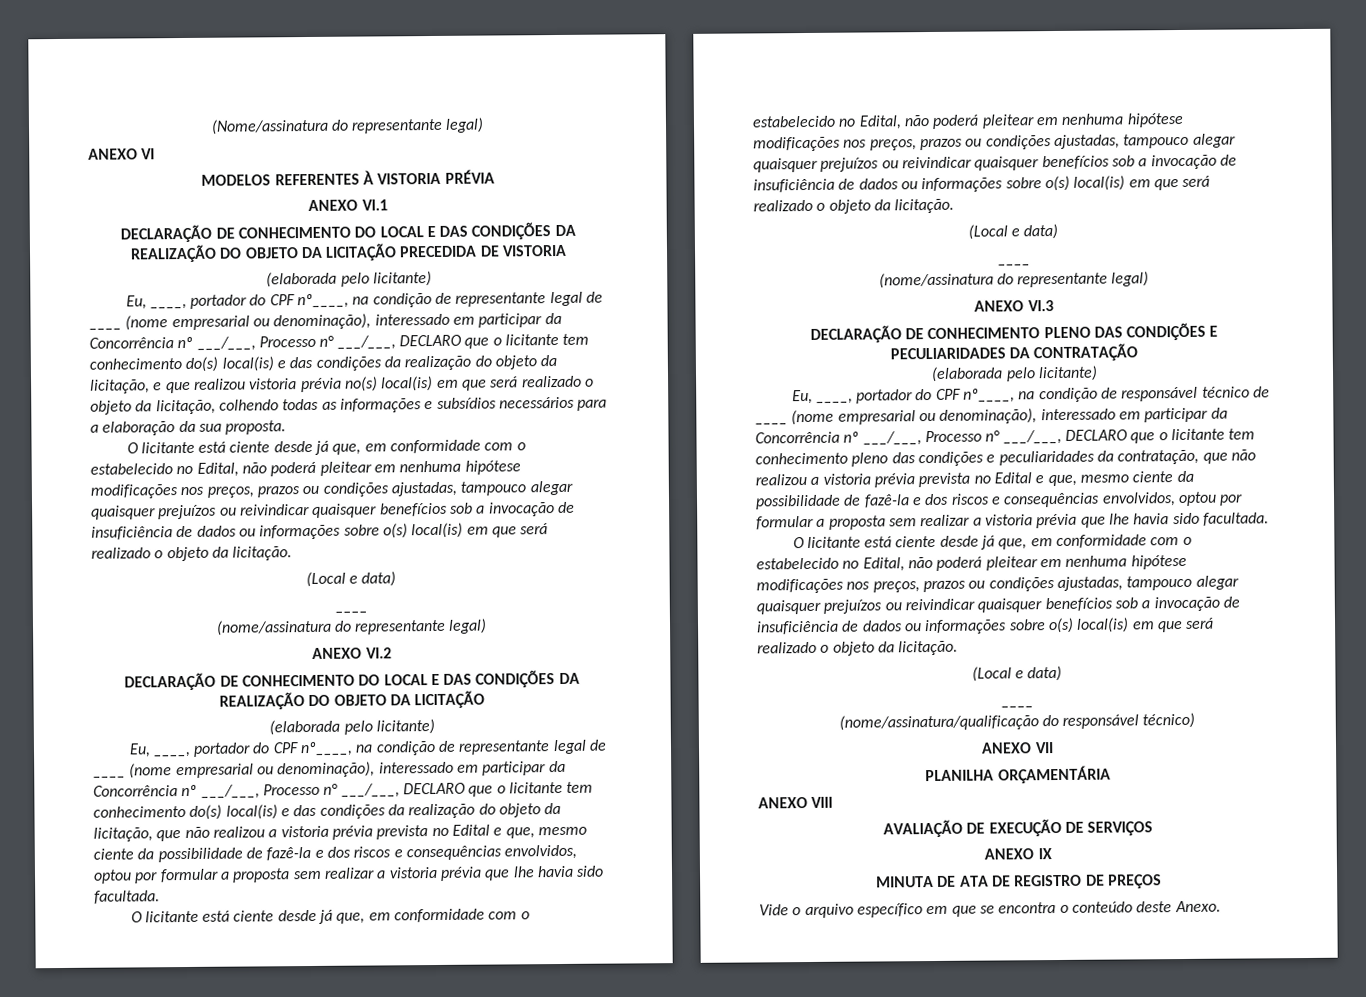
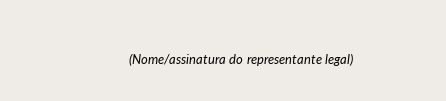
- ANEXO VI
- MODELOS REFERENTES À VISTORIA PRÉVIA
- ANEXO VI.1
- DECLARAÇÃO DE CONHECIMENTO DO LOCAL E DAS CONDIÇÕES DA REALIZAÇÃO DO OBJETO DA LICITAÇÃO PRECEDIDA DE VISTORIA
- (elaborada pelo licitante)
- Eu, ____, portador do CPF nº____, na condição de representante legal de ____ (nome empresarial ou denominação), interessado em participar da Concorrência nº ___/___, Processo n° ___/___, DECLARO que o licitante tem conhecimento do(s) local(is) e das condições da realização do objeto da licitação, e que realizou vistoria prévia no(s) local(is) em que será realizado o objeto da licitação, colhendo todas as informações e subsídios necessários para a elaboração da sua proposta.
- O licitante está ciente desde já que, em conformidade com o estabelecido no Edital, não poderá pleitear em nenhuma hipótese modificações nos preços, prazos ou condições ajustadas, tampouco alegar quaisquer prejuízos ou reivindicar quaisquer benefícios sob a invocação de insuficiência de dados ou informações sobre o(s) local(is) em que será realizado o objeto da licitação.
- (Local e data)
- ____
- (nome/assinatura do representante legal)
- ANEXO VI.2
- DECLARAÇÃO DE CONHECIMENTO DO LOCAL E DAS CONDIÇÕES DA REALIZAÇÃO DO OBJETO DA LICITAÇÃO
- (elaborada pelo licitante)
- Eu, ____, portador do CPF nº____, na condição de representante legal de ____ (nome empresarial ou denominação), interessado em participar da Concorrência nº ___/___, Processo n° ___/___, DECLARO que o licitante tem conhecimento do(s) local(is) e das condições da realização do objeto da licitação, que não realizou a vistoria prévia prevista no Edital e que, mesmo ciente da possibilidade de fazê-la e dos riscos e consequências envolvidos, optou por formular a proposta sem realizar a vistoria prévia que lhe havia sido facultada.
- O licitante está ciente desde já que, em conformidade com o estabelecido no Edital, não poderá pleitear em nenhuma hipótese modificações nos preços, prazos ou condições ajustadas, tampouco alegar quaisquer prejuízos ou reivindicar quaisquer benefícios sob a invocação de insuficiência de dados ou informações sobre o(s) local(is) em que será realizado o objeto da licitação.
- (Local e data)
- ____
- (nome/assinatura do representante legal)
- ANEXO VI.3
- DECLARAÇÃO DE CONHECIMENTO PLENO DAS CONDIÇÕES E PECULIARIDADES DA CONTRATAÇÃO
- (elaborada pelo licitante)
- Eu, ____, portador do CPF nº____, na condição de responsável técnico de ____ (nome empresarial ou denominação), interessado em participar da Concorrência nº ___/___, Processo n° ___/___, DECLARO que o licitante tem conhecimento pleno das condições e peculiaridades da contratação, que não realizou a vistoria prévia prevista no Edital e que, mesmo ciente da possibilidade de fazê-la e dos riscos e consequências envolvidos, optou por formular a proposta sem realizar a vistoria prévia que lhe havia sido facultada.
- O licitante está ciente desde já que, em conformidade com o estabelecido no Edital, não poderá pleitear em nenhuma hipótese modificações nos preços, prazos ou condições ajustadas, tampouco alegar quaisquer prejuízos ou reivindicar quaisquer benefícios sob a invocação de insuficiência de dados ou informações sobre o(s) local(is) em que será realizado o objeto da licitação.
- (Local e data)
- ____
- (nome/assinatura/qualificação do responsável técnico)
- ANEXO VII
- PLANILHA ORÇAMENTÁRIA
- ANEXO VIII
- AVALIAÇÃO DE EXECUÇÃO DE SERVIÇOS
- ANEXO IX
- MINUTA DE ATA DE REGISTRO DE PREÇOS
- Vide o arquivo específico em que se encontra o conteúdo deste Anexo.

